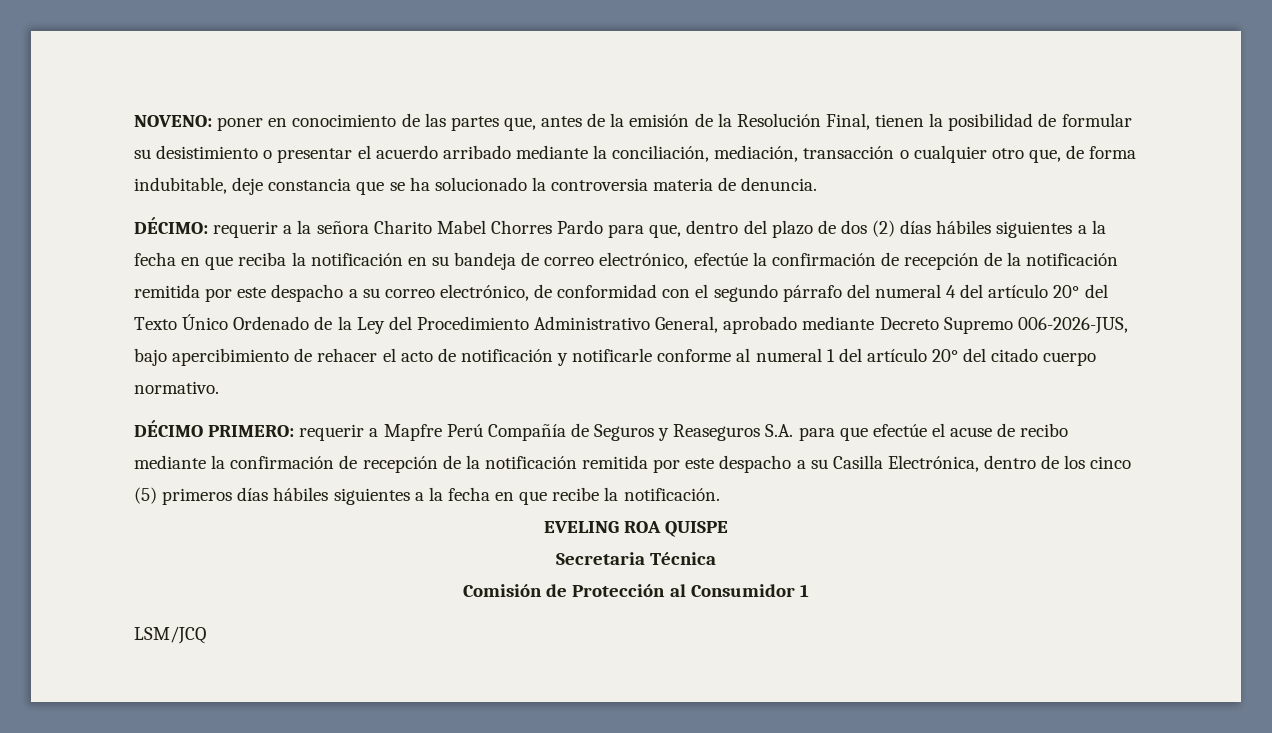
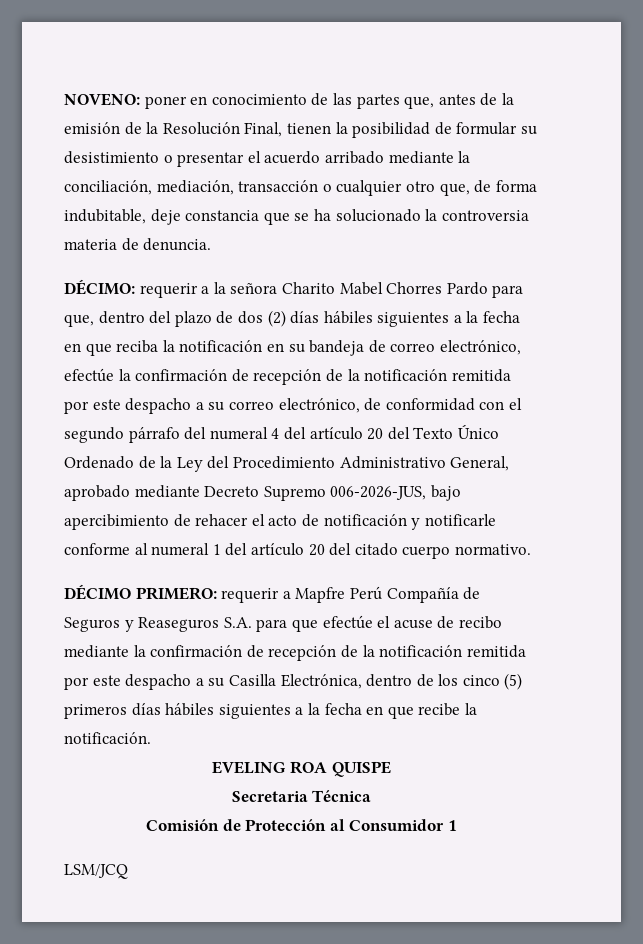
- requerir a la señora Charito Mabel Chorres Pardo para que, dentro del plazo de dos (2) días hábiles siguientes a la fecha en que reciba la notificación en su bandeja de correo electrónico, efectúe la confirmación de recepción de la notificación remitida por este despacho a su correo electrónico, de conformidad con el segundo párrafo del numeral 4 del artículo 20° del Texto Único Ordenado de la Ley del Procedimiento Administrativo General, aprobado mediante Decreto Supremo 006-2026-JUS, bajo apercibimiento de rehacer el acto de notificación y notificarle conforme al numeral 1 del artículo 20° del citado cuerpo normativo.
+ requerir a la señora Charito Mabel Chorres Pardo para que, dentro del plazo de dos (2) días hábiles siguientes a la fecha en que reciba la notificación en su bandeja de correo electrónico, efectúe la confirmación de recepción de la notificación remitida por este despacho a su correo electrónico, de conformidad con el segundo párrafo del numeral 4 del artículo 20 del Texto Único Ordenado de la Ley del Procedimiento Administrativo General, aprobado mediante Decreto Supremo 006-2026-JUS, bajo apercibimiento de rehacer el acto de notificación y notificarle conforme al numeral 1 del artículo 20 del citado cuerpo normativo.

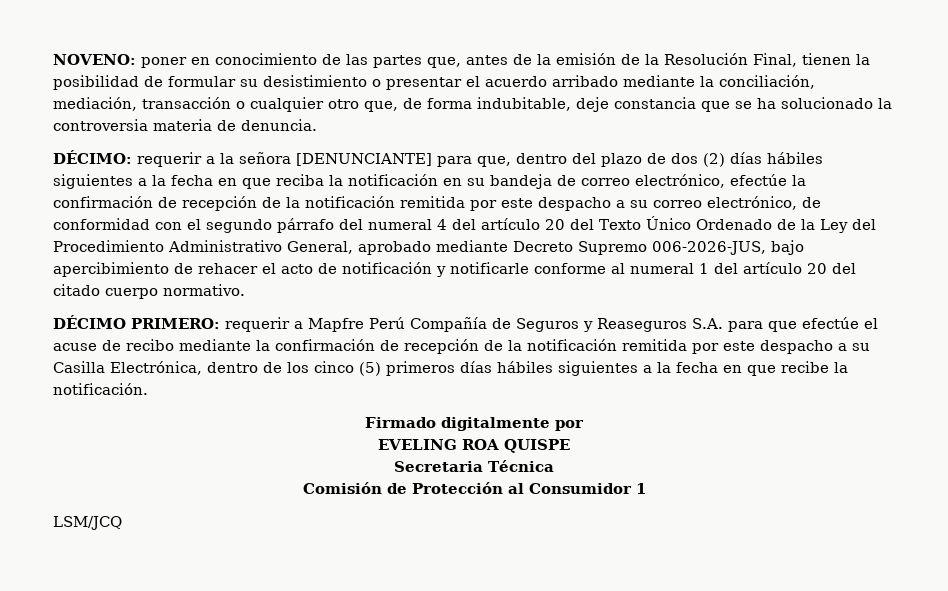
- requerir a la señora Charito Mabel Chorres Pardo para que, dentro del plazo de dos (2) días hábiles siguientes a la fecha en que reciba la notificación en su bandeja de correo electrónico, efectúe la confirmación de recepción de la notificación remitida por este despacho a su correo electrónico, de conformidad con el segundo párrafo del numeral 4 del artículo 20 del Texto Único Ordenado de la Ley del Procedimiento Administrativo General, aprobado mediante Decreto Supremo 006-2026-JUS, bajo apercibimiento de rehacer el acto de notificación y notificarle conforme al numeral 1 del artículo 20 del citado cuerpo normativo.
+ requerir a la señora [DENUNCIANTE] para que, dentro del plazo de dos (2) días hábiles siguientes a la fecha en que reciba la notificación en su bandeja de correo electrónico, efectúe la confirmación de recepción de la notificación remitida por este despacho a su correo electrónico, de conformidad con el segundo párrafo del numeral 4 del artículo 20 del Texto Único Ordenado de la Ley del Procedimiento Administrativo General, aprobado mediante Decreto Supremo 006-2026-JUS, bajo apercibimiento de rehacer el acto de notificación y notificarle conforme al numeral 1 del artículo 20 del citado cuerpo normativo.
+ Firmado digitalmente por

